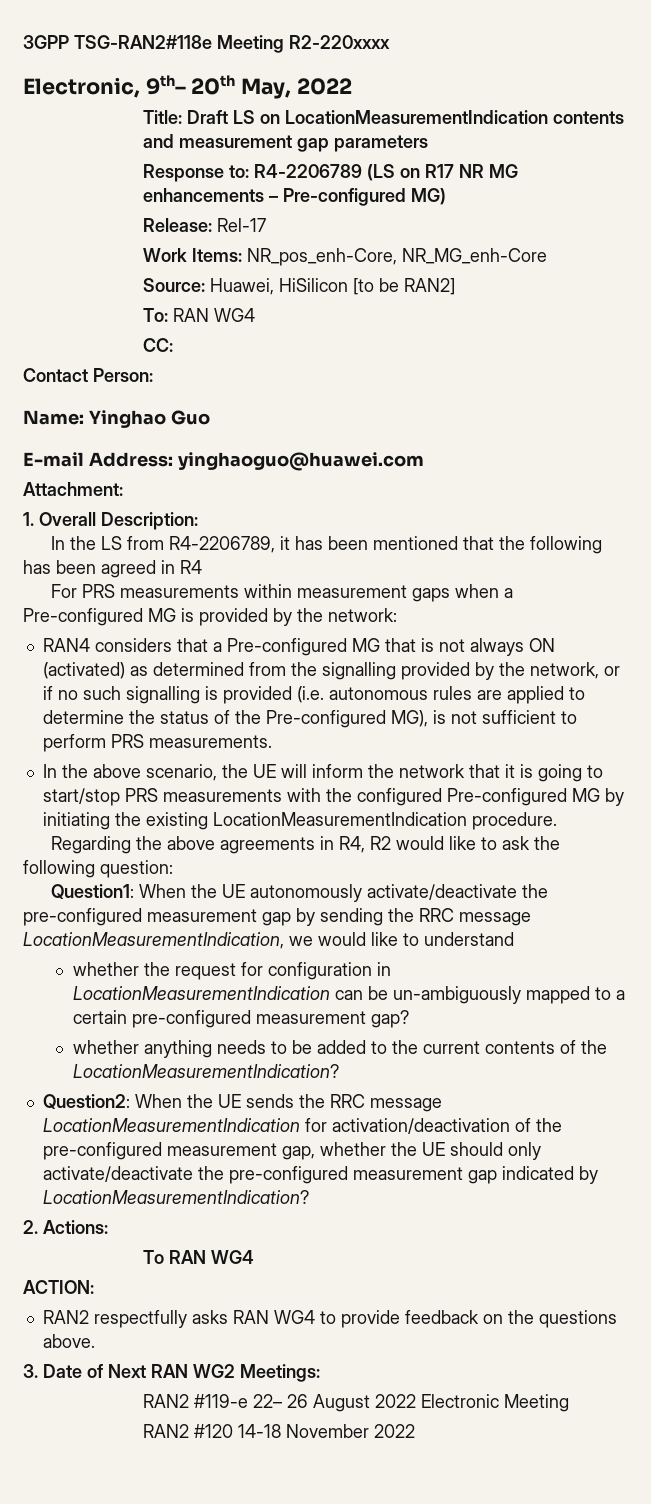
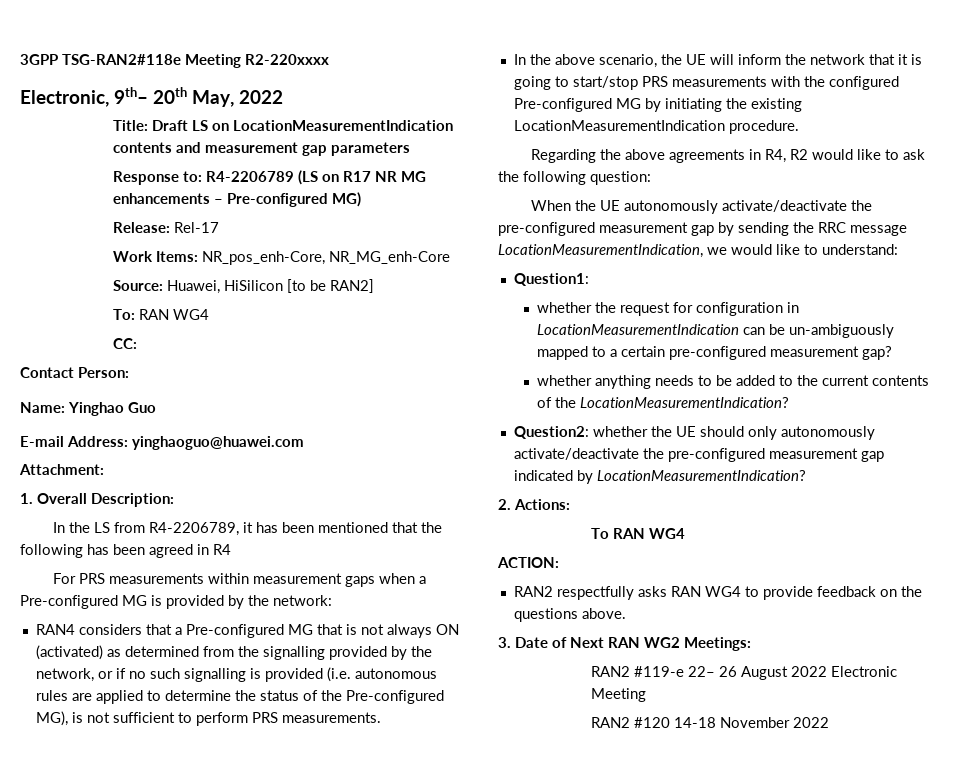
- Question1: When the UE autonomously activate/deactivate the pre-configured measurement gap by sending the RRC message LocationMeasurementIndication, we would like to understand
+ When the UE autonomously activate/deactivate the pre-configured measurement gap by sending the RRC message LocationMeasurementIndication, we would like to understand:
+ Question1:
- Question2: When the UE sends the RRC message LocationMeasurementIndication for activation/deactivation of the pre-configured measurement gap, whether the UE should only activate/deactivate the pre-configured measurement gap indicated by LocationMeasurementIndication?
+ Question2: whether the UE should only autonomously activate/deactivate the pre-configured measurement gap indicated by LocationMeasurementIndication?

